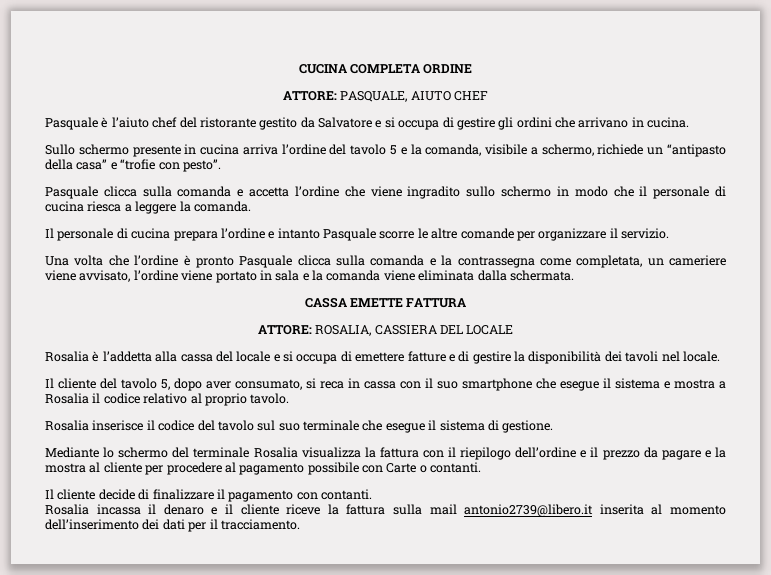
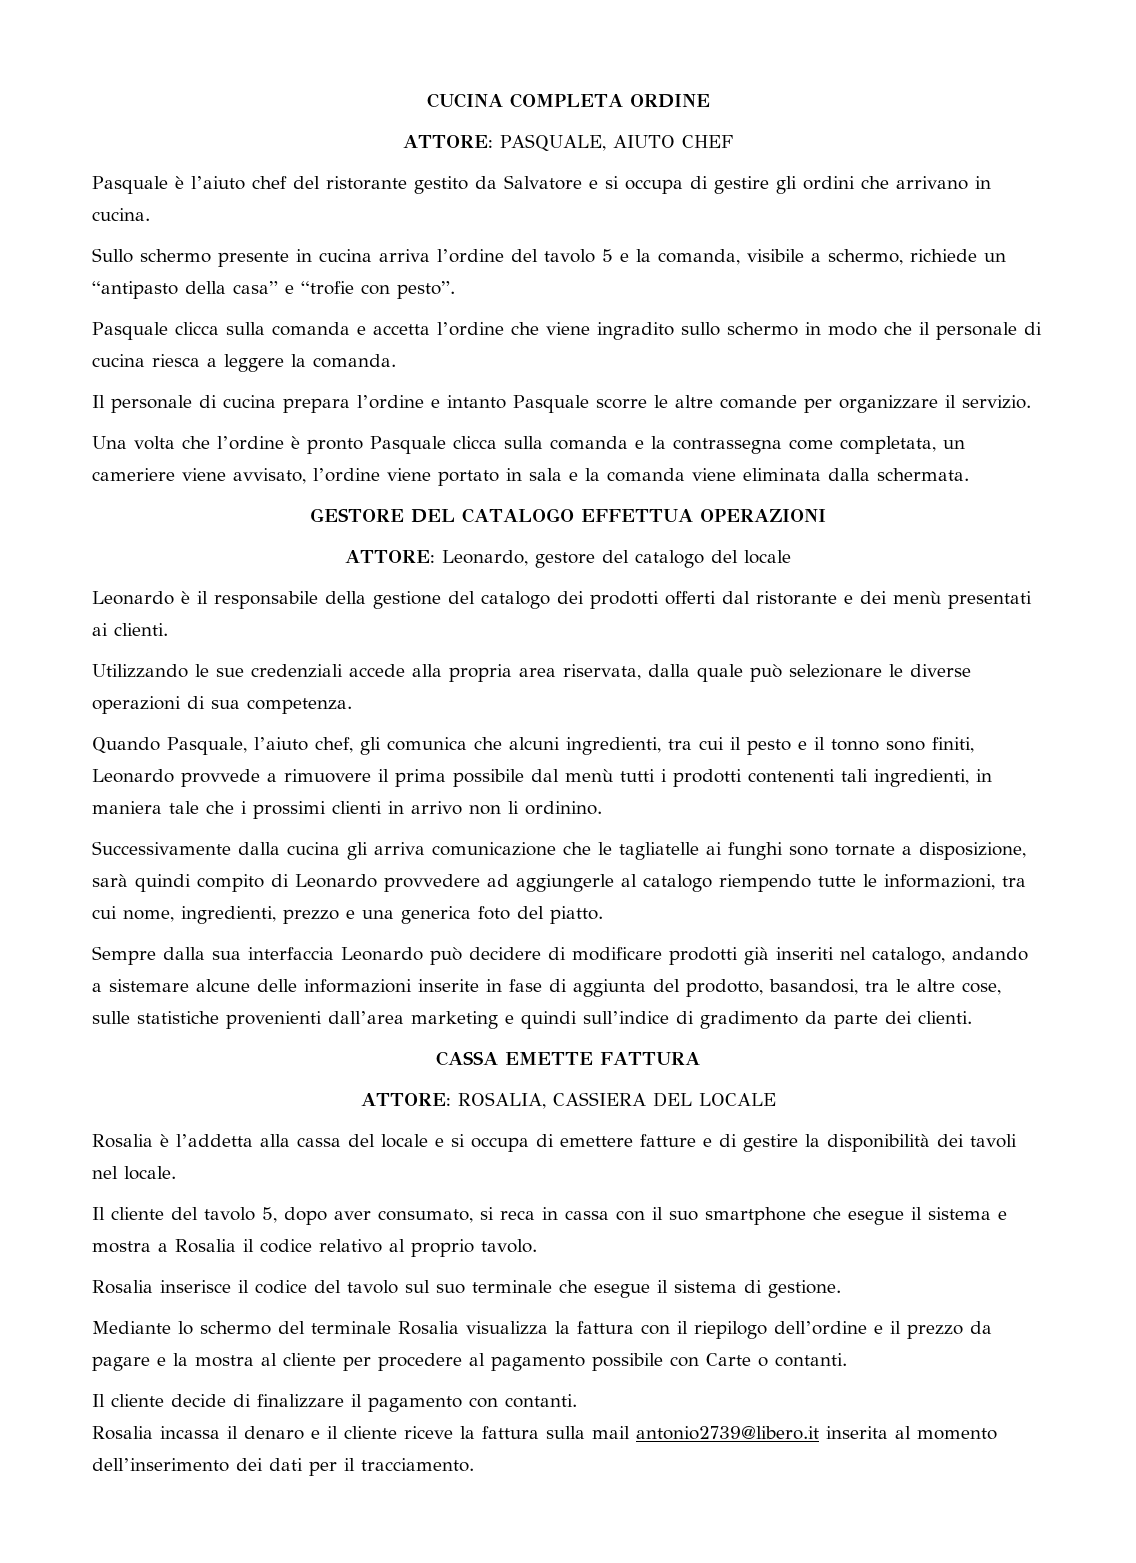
+ GESTORE DEL CATALOGO EFFETTUA OPERAZIONI
+ ATTORE: Leonardo, gestore del catalogo del locale
+ Leonardo è il responsabile della gestione del catalogo dei prodotti offerti dal ristorante e dei menù presentati ai clienti.
+ Utilizzando le sue credenziali accede alla propria area riservata, dalla quale può selezionare le diverse operazioni di sua competenza.
+ Quando Pasquale, l’aiuto chef, gli comunica che alcuni ingredienti, tra cui il pesto e il tonno sono finiti, Leonardo provvede a rimuovere il prima possibile dal menù tutti i prodotti contenenti tali ingredienti, in maniera tale che i prossimi clienti in arrivo non li ordinino.
+ Successivamente dalla cucina gli arriva comunicazione che le tagliatelle ai funghi sono tornate a disposizione, sarà quindi compito di Leonardo provvedere ad aggiungerle al catalogo riempendo tutte le informazioni, tra cui nome, ingredienti, prezzo e una generica foto del piatto.
+ Sempre dalla sua interfaccia Leonardo può decidere di modificare prodotti già inseriti nel catalogo, andando a sistemare alcune delle informazioni inserite in fase di aggiunta del prodotto, basandosi, tra le altre cose, sulle statistiche provenienti dall’area marketing e quindi sull’indice di gradimento da parte dei clienti.

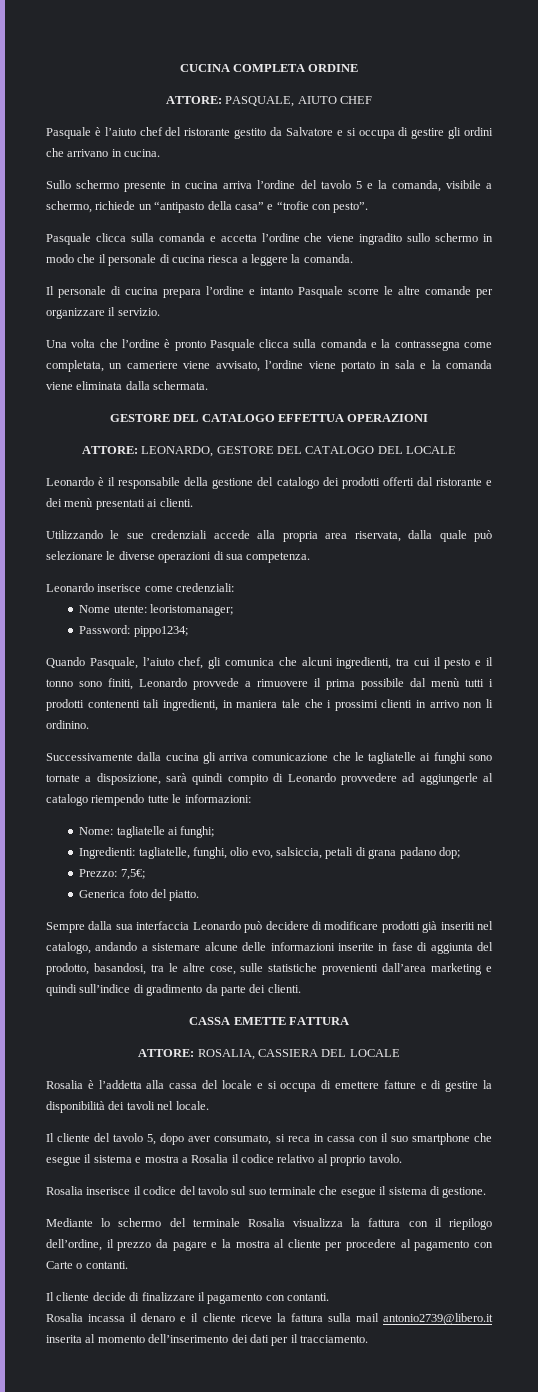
- ATTORE: Leonardo, gestore del catalogo del locale
+ ATTORE: LEONARDO, GESTORE DEL CATALOGO DEL LOCALE
+ Leonardo inserisce come credenziali:
+ Nome utente: leoristomanager;
+ Password: pippo1234;
- Successivamente dalla cucina gli arriva comunicazione che le tagliatelle ai funghi sono tornate a disposizione, sarà quindi compito di Leonardo provvedere ad aggiungerle al catalogo riempendo tutte le informazioni, tra cui nome, ingredienti, prezzo e una generica foto del piatto.
+ Successivamente dalla cucina gli arriva comunicazione che le tagliatelle ai funghi sono tornate a disposizione, sarà quindi compito di Leonardo provvedere ad aggiungerle al catalogo riempendo tutte le informazioni:
+ Nome: tagliatelle ai funghi;
+ Ingredienti: tagliatelle, funghi, olio evo, salsiccia, petali di grana padano dop;
+ Prezzo: 7,5€;
+ Generica foto del piatto.
- Mediante lo schermo del terminale Rosalia visualizza la fattura con il riepilogo dell’ordine e il prezzo da pagare e la mostra al cliente per procedere al pagamento possibile con Carte o contanti.
+ Mediante lo schermo del terminale Rosalia visualizza la fattura con il riepilogo dell’ordine, il prezzo da pagare e la mostra al cliente per procedere al pagamento con Carte o contanti.

